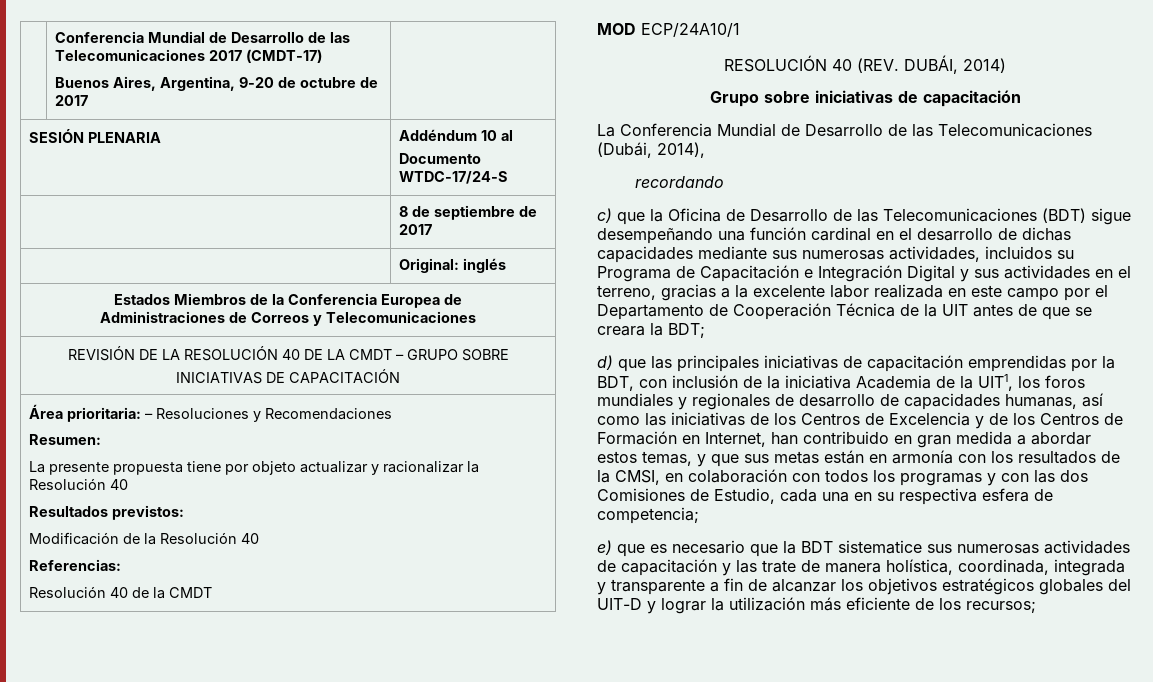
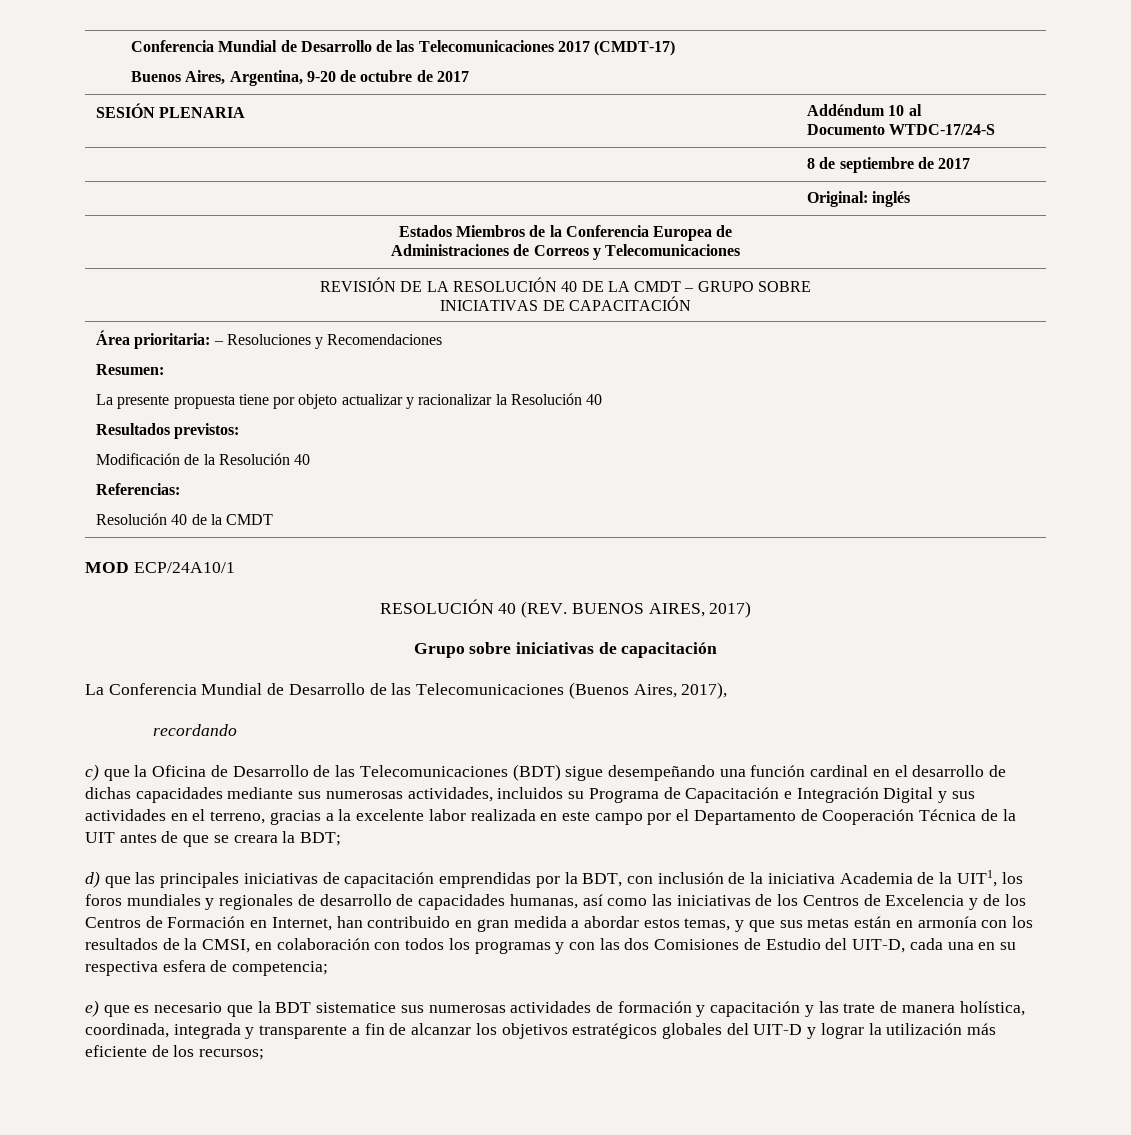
- RESOLUCIÓN 40 (REV. DUBÁI, 2014)
+ RESOLUCIÓN 40 (REV. BUENOS AIRES, 2017)
- La Conferencia Mundial de Desarrollo de las Telecomunicaciones (Dubái, 2014),
+ La Conferencia Mundial de Desarrollo de las Telecomunicaciones (Buenos Aires, 2017),
- d) que las principales iniciativas de capacitación emprendidas por la BDT, con inclusión de la iniciativa Academia de la UIT1, los foros mundiales y regionales de desarrollo de capacidades humanas, así como las iniciativas de los Centros de Excelencia y de los Centros de Formación en Internet, han contribuido en gran medida a abordar estos temas, y que sus metas están en armonía con los resultados de la CMSI, en colaboración con todos los programas y con las dos Comisiones de Estudio, cada una en su respectiva esfera de competencia;
+ d) que las principales iniciativas de capacitación emprendidas por la BDT, con inclusión de la iniciativa Academia de la UIT1, los foros mundiales y regionales de desarrollo de capacidades humanas, así como las iniciativas de los Centros de Excelencia y de los Centros de Formación en Internet, han contribuido en gran medida a abordar estos temas, y que sus metas están en armonía con los resultados de la CMSI, en colaboración con todos los programas y con las dos Comisiones de Estudio del UIT-D, cada una en su respectiva esfera de competencia;
- e) que es necesario que la BDT sistematice sus numerosas actividades de capacitación y las trate de manera holística, coordinada, integrada y transparente a fin de alcanzar los objetivos estratégicos globales del UIT-D y lograr la utilización más eficiente de los recursos;
+ e) que es necesario que la BDT sistematice sus numerosas actividades de formación y capacitación y las trate de manera holística, coordinada, integrada y transparente a fin de alcanzar los objetivos estratégicos globales del UIT-D y lograr la utilización más eficiente de los recursos;

